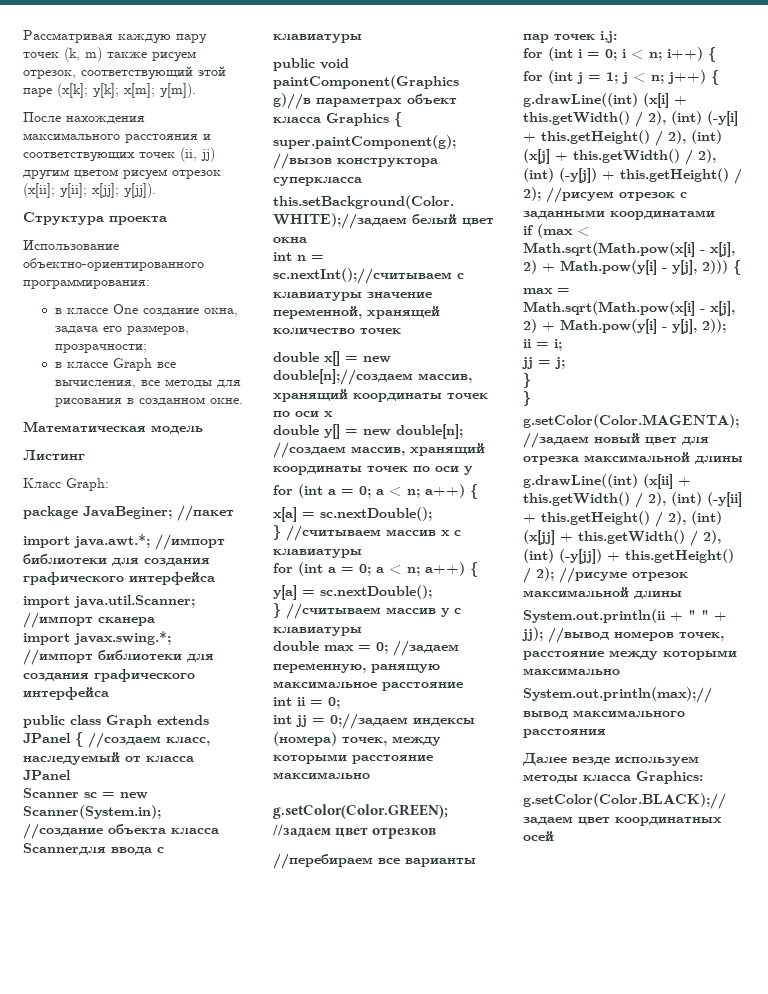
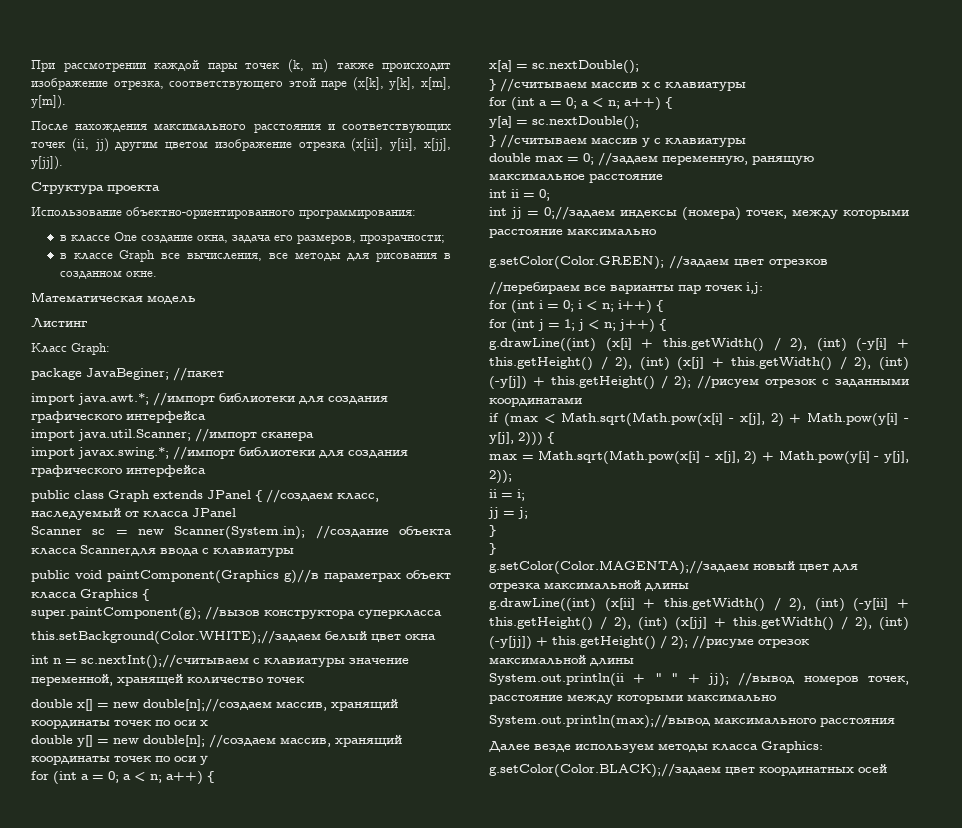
- Рассматривая каждую пару точек (k, m) также рисуем отрезок, соответствующий этой паре (x[k]; y[k]; x[m]; y[m]).
+ При рассмотрении каждой пары точек (k, m) также происходит изображение отрезка, соответствующего этой паре (x[k], y[k], x[m], y[m]).
- После нахождения максимального расстояния и соответствующих точек (ii, jj) другим цветом рисуем отрезок (x[ii]; y[ii]; x[jj]; y[jj]).
+ После нахождения максимального расстояния и соответствующих точек (ii, jj) другим цветом изображение отрезка (x[ii], y[ii], x[jj], y[jj]).

